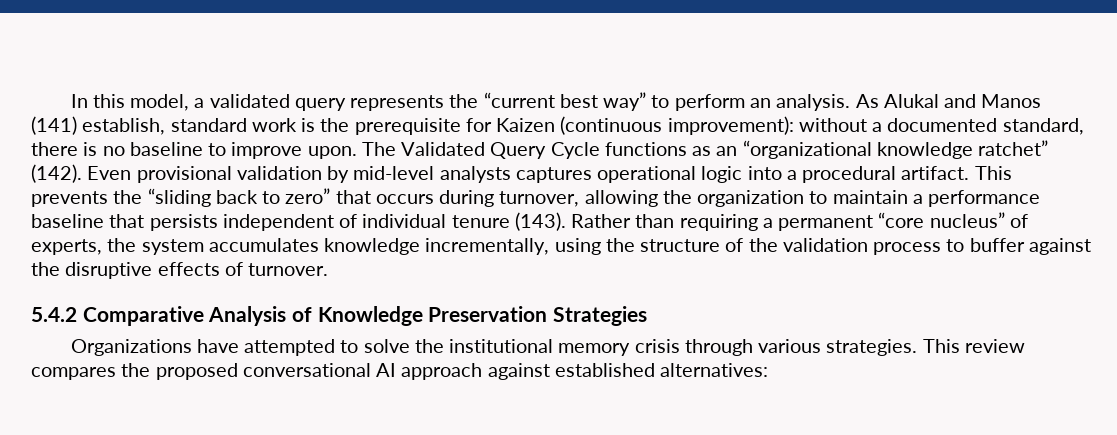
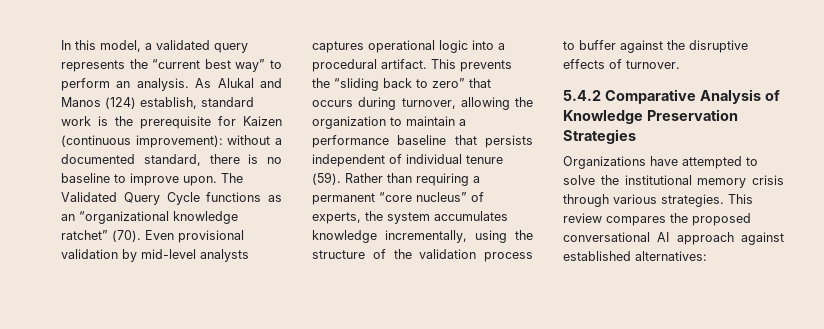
- As Alukal and Manos (141) establish, standard work is the prerequisite for Kaizen (continuous improvement): without a documented standard, there is no baseline to improve upon.
+ As Alukal and Manos (124) establish, standard work is the prerequisite for Kaizen (continuous improvement): without a documented standard, there is no baseline to improve upon.
- The Validated Query Cycle functions as an “organizational knowledge ratchet” (142).
+ The Validated Query Cycle functions as an “organizational knowledge ratchet” (70).
- This prevents the “sliding back to zero” that occurs during turnover, allowing the organization to maintain a performance baseline that persists independent of individual tenure (143).
+ This prevents the “sliding back to zero” that occurs during turnover, allowing the organization to maintain a performance baseline that persists independent of individual tenure (59).

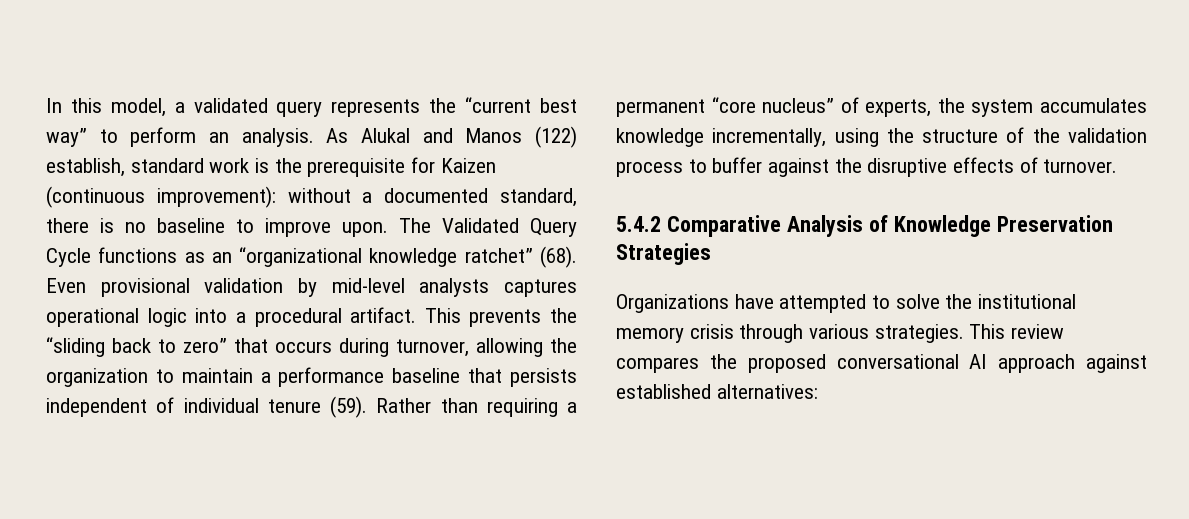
- As Alukal and Manos (124) establish, standard work is the prerequisite for Kaizen (continuous improvement): without a documented standard, there is no baseline to improve upon.
+ As Alukal and Manos (122) establish, standard work is the prerequisite for Kaizen (continuous improvement): without a documented standard, there is no baseline to improve upon.
- The Validated Query Cycle functions as an “organizational knowledge ratchet” (70).
+ The Validated Query Cycle functions as an “organizational knowledge ratchet” (68).

